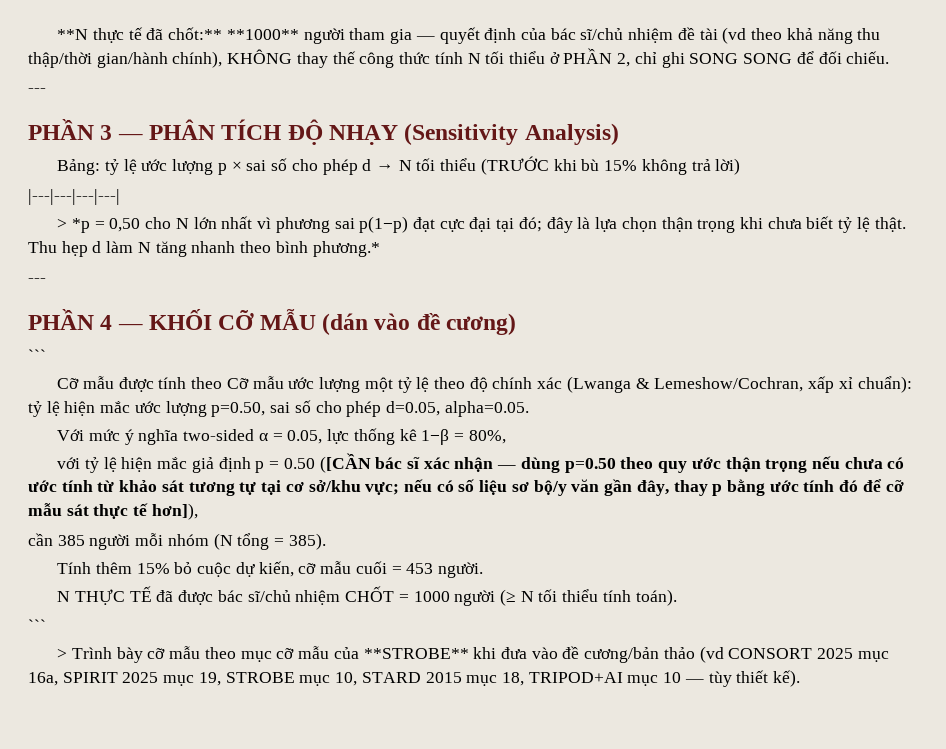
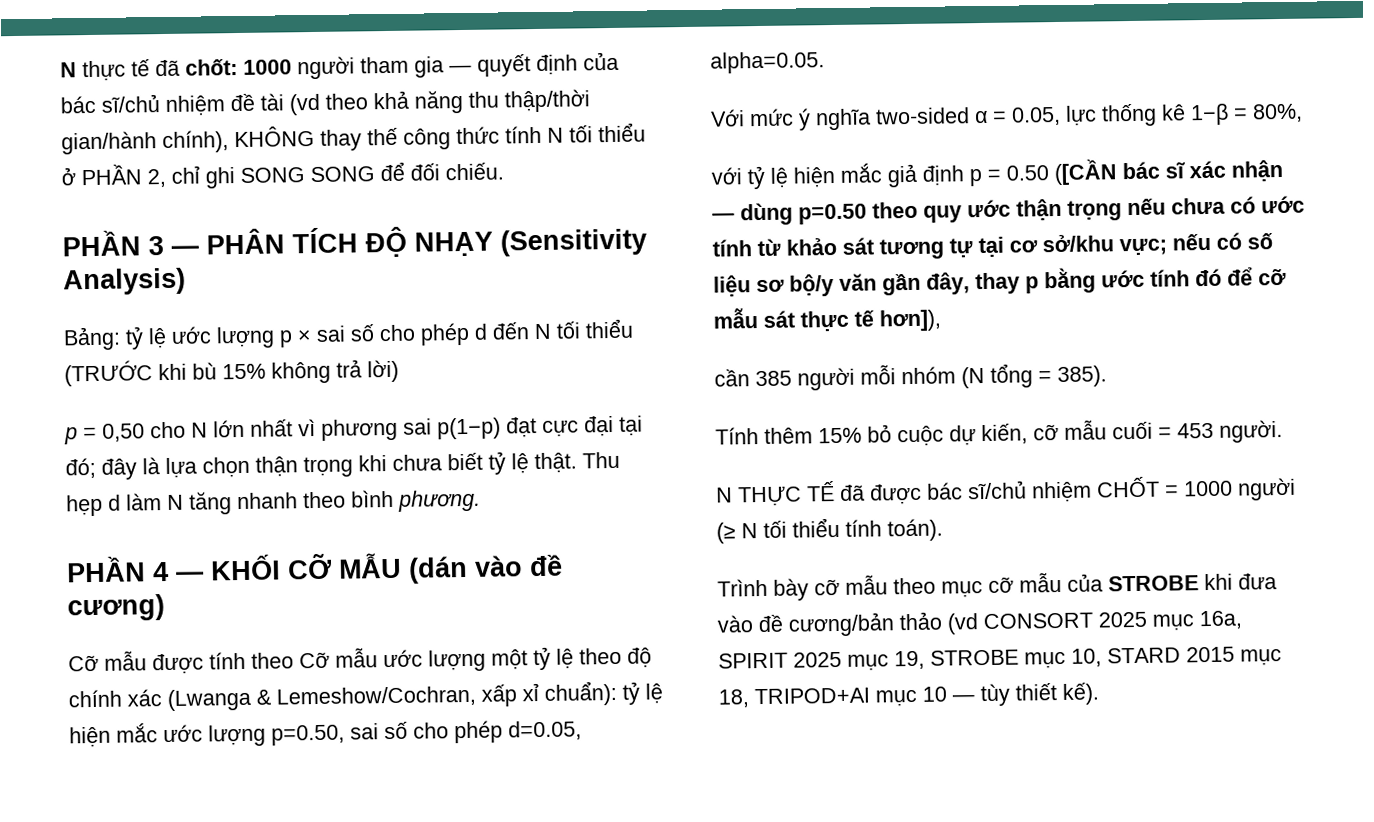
- **N thực tế đã chốt:** **1000** người tham gia — quyết định của bác sĩ/chủ nhiệm đề tài (vd theo khả năng thu thập/thời gian/hành chính), KHÔNG thay thế công thức tính N tối thiểu ở PHẦN 2, chỉ ghi SONG SONG để đối chiếu.
- ---
+ N thực tế đã chốt: 1000 người tham gia — quyết định của bác sĩ/chủ nhiệm đề tài (vd theo khả năng thu thập/thời gian/hành chính), KHÔNG thay thế công thức tính N tối thiểu ở PHẦN 2, chỉ ghi SONG SONG để đối chiếu.
- Bảng: tỷ lệ ước lượng p × sai số cho phép d → N tối thiểu (TRƯỚC khi bù 15% không trả lời)
+ Bảng: tỷ lệ ước lượng p × sai số cho phép d đến N tối thiểu (TRƯỚC khi bù 15% không trả lời)
- |---|---|---|---|
- > *p = 0,50 cho N lớn nhất vì phương sai p(1−p) đạt cực đại tại đó; đây là lựa chọn thận trọng khi chưa biết tỷ lệ thật.
+ p = 0,50 cho N lớn nhất vì phương sai p(1−p) đạt cực đại tại đó; đây là lựa chọn thận trọng khi chưa biết tỷ lệ thật.
- Thu hẹp d làm N tăng nhanh theo bình phương.*
- ---
+ Thu hẹp d làm N tăng nhanh theo bình phương.
  PHẦN 4 — KHỐI CỠ MẪU (dán vào đề cương)
- ```
  N THỰC TẾ đã được bác sĩ/chủ nhiệm CHỐT = 1000 người (≥ N tối thiểu tính toán).
- ```
- > Trình bày cỡ mẫu theo mục cỡ mẫu của **STROBE** khi đưa vào đề cương/bản thảo (vd CONSORT 2025 mục 16a, SPIRIT 2025 mục 19, STROBE mục 10, STARD 2015 mục 18, TRIPOD+AI mục 10 — tùy thiết kế).
+ Trình bày cỡ mẫu theo mục cỡ mẫu của STROBE khi đưa vào đề cương/bản thảo (vd CONSORT 2025 mục 16a, SPIRIT 2025 mục 19, STROBE mục 10, STARD 2015 mục 18, TRIPOD+AI mục 10 — tùy thiết kế).

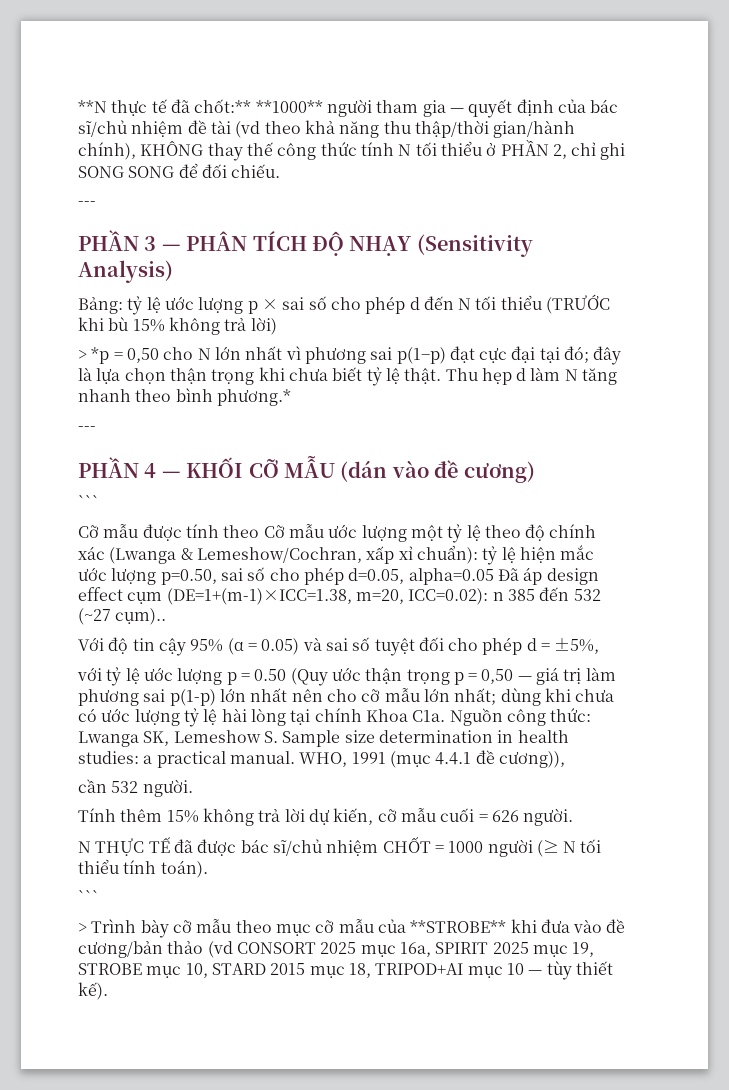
- N thực tế đã chốt: 1000 người tham gia — quyết định của bác sĩ/chủ nhiệm đề tài (vd theo khả năng thu thập/thời gian/hành chính), KHÔNG thay thế công thức tính N tối thiểu ở PHẦN 2, chỉ ghi SONG SONG để đối chiếu.
+ **N thực tế đã chốt:** **1000** người tham gia — quyết định của bác sĩ/chủ nhiệm đề tài (vd theo khả năng thu thập/thời gian/hành chính), KHÔNG thay thế công thức tính N tối thiểu ở PHẦN 2, chỉ ghi SONG SONG để đối chiếu.
+ ---
- p = 0,50 cho N lớn nhất vì phương sai p(1−p) đạt cực đại tại đó; đây là lựa chọn thận trọng khi chưa biết tỷ lệ thật.
+ > *p = 0,50 cho N lớn nhất vì phương sai p(1−p) đạt cực đại tại đó; đây là lựa chọn thận trọng khi chưa biết tỷ lệ thật.
- Thu hẹp d làm N tăng nhanh theo bình phương.
+ Thu hẹp d làm N tăng nhanh theo bình phương.*
+ ---
  PHẦN 4 — KHỐI CỠ MẪU (dán vào đề cương)
+ ```
- Cỡ mẫu được tính theo Cỡ mẫu ước lượng một tỷ lệ theo độ chính xác (Lwanga & Lemeshow/Cochran, xấp xỉ chuẩn): tỷ lệ hiện mắc ước lượng p=0.50, sai số cho phép d=0.05, alpha=0.05.
- Với mức ý nghĩa two-sided α = 0.05, lực thống kê 1−β = 80%,
- với tỷ lệ hiện mắc giả định p = 0.50 ([CẦN bác sĩ xác nhận — dùng p=0.50 theo quy ước thận trọng nếu chưa có ước tính từ khảo sát tương tự tại cơ sở/khu vực; nếu có số liệu sơ bộ/y văn gần đây, thay p bằng ước tính đó để cỡ mẫu sát thực tế hơn]),
- cần 385 người mỗi nhóm (N tổng = 385).
+ Cỡ mẫu được tính theo Cỡ mẫu ước lượng một tỷ lệ theo độ chính xác (Lwanga & Lemeshow/Cochran, xấp xỉ chuẩn): tỷ lệ hiện mắc ước lượng p=0.50, sai số cho phép d=0.05, alpha=0.05 Đã áp design effect cụm (DE=1+(m-1)×ICC=1.38, m=20, ICC=0.02): n 385 đến 532 (~27 cụm)..
+ Với độ tin cậy 95% (α = 0.05) và sai số tuyệt đối cho phép d = ±5%,
+ với tỷ lệ ước lượng p = 0.50 (Quy ước thận trọng p = 0,50 — giá trị làm phương sai p(1-p) lớn nhất nên cho cỡ mẫu lớn nhất; dùng khi chưa có ước lượng tỷ lệ hài lòng tại chính Khoa C1a. Nguồn công thức: Lwanga SK, Lemeshow S. Sample size determination in health studies: a practical manual. WHO, 1991 (mục 4.4.1 đề cương)),
+ cần 532 người.
- Tính thêm 15% bỏ cuộc dự kiến, cỡ mẫu cuối = 453 người.
+ Tính thêm 15% không trả lời dự kiến, cỡ mẫu cuối = 626 người.
  N THỰC TẾ đã được bác sĩ/chủ nhiệm CHỐT = 1000 người (≥ N tối thiểu tính toán).
- Trình bày cỡ mẫu theo mục cỡ mẫu của STROBE khi đưa vào đề cương/bản thảo (vd CONSORT 2025 mục 16a, SPIRIT 2025 mục 19, STROBE mục 10, STARD 2015 mục 18, TRIPOD+AI mục 10 — tùy thiết kế).
+ ```
+ > Trình bày cỡ mẫu theo mục cỡ mẫu của **STROBE** khi đưa vào đề cương/bản thảo (vd CONSORT 2025 mục 16a, SPIRIT 2025 mục 19, STROBE mục 10, STARD 2015 mục 18, TRIPOD+AI mục 10 — tùy thiết kế).

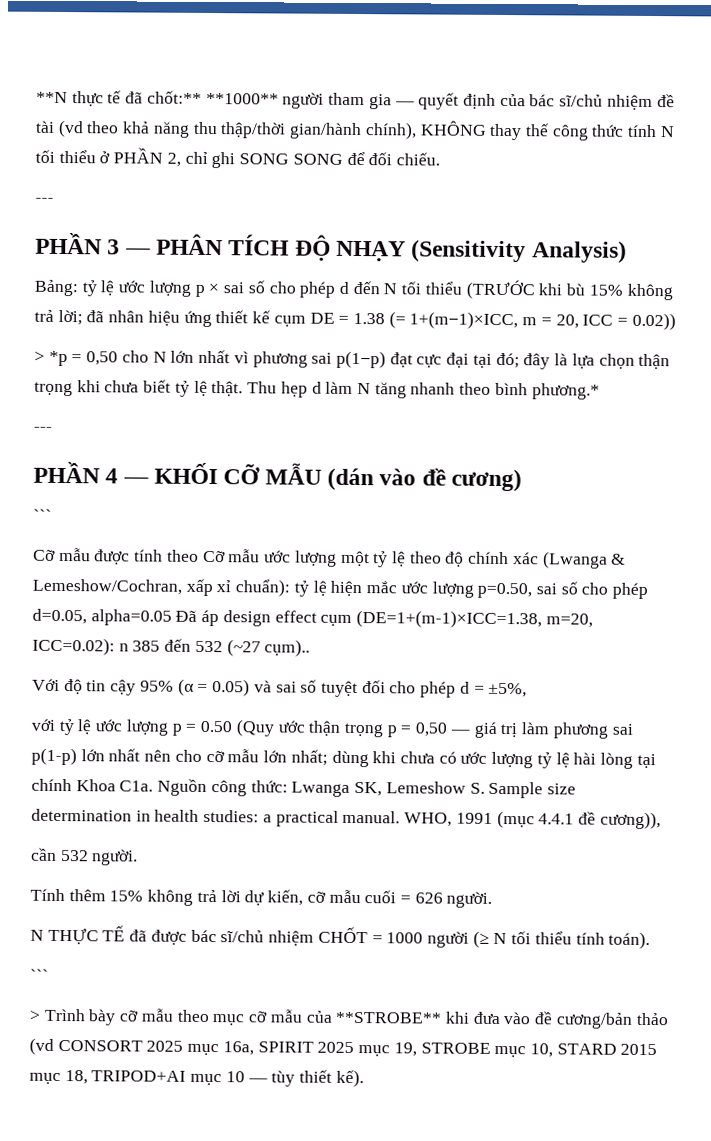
- Bảng: tỷ lệ ước lượng p × sai số cho phép d đến N tối thiểu (TRƯỚC khi bù 15% không trả lời)
+ Bảng: tỷ lệ ước lượng p × sai số cho phép d đến N tối thiểu (TRƯỚC khi bù 15% không trả lời; đã nhân hiệu ứng thiết kế cụm DE = 1.38 (= 1+(m−1)×ICC, m = 20, ICC = 0.02))

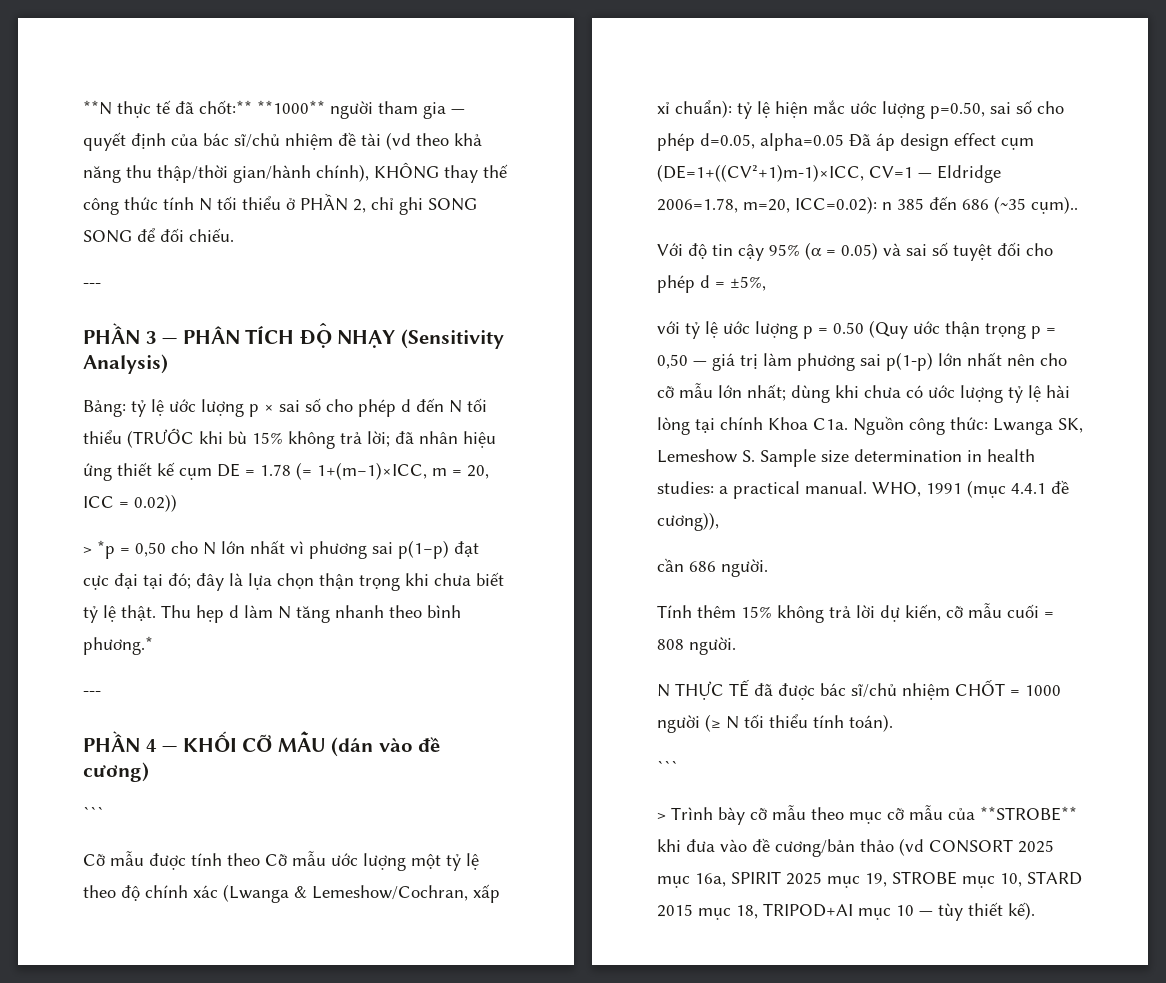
- Bảng: tỷ lệ ước lượng p × sai số cho phép d đến N tối thiểu (TRƯỚC khi bù 15% không trả lời; đã nhân hiệu ứng thiết kế cụm DE = 1.38 (= 1+(m−1)×ICC, m = 20, ICC = 0.02))
+ Bảng: tỷ lệ ước lượng p × sai số cho phép d đến N tối thiểu (TRƯỚC khi bù 15% không trả lời; đã nhân hiệu ứng thiết kế cụm DE = 1.78 (= 1+(m−1)×ICC, m = 20, ICC = 0.02))
- Cỡ mẫu được tính theo Cỡ mẫu ước lượng một tỷ lệ theo độ chính xác (Lwanga & Lemeshow/Cochran, xấp xỉ chuẩn): tỷ lệ hiện mắc ước lượng p=0.50, sai số cho phép d=0.05, alpha=0.05 Đã áp design effect cụm (DE=1+(m-1)×ICC=1.38, m=20, ICC=0.02): n 385 đến 532 (~27 cụm)..
+ Cỡ mẫu được tính theo Cỡ mẫu ước lượng một tỷ lệ theo độ chính xác (Lwanga & Lemeshow/Cochran, xấp xỉ chuẩn): tỷ lệ hiện mắc ước lượng p=0.50, sai số cho phép d=0.05, alpha=0.05 Đã áp design effect cụm (DE=1+((CV²+1)m-1)×ICC, CV=1 — Eldridge 2006=1.78, m=20, ICC=0.02): n 385 đến 686 (~35 cụm)..
- cần 532 người.
+ cần 686 người.
- Tính thêm 15% không trả lời dự kiến, cỡ mẫu cuối = 626 người.
+ Tính thêm 15% không trả lời dự kiến, cỡ mẫu cuối = 808 người.

